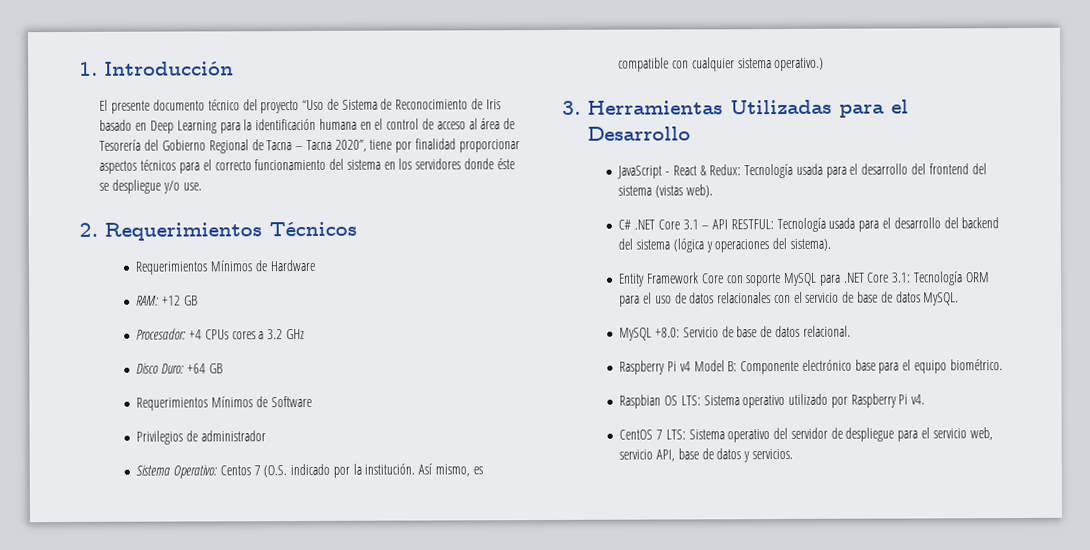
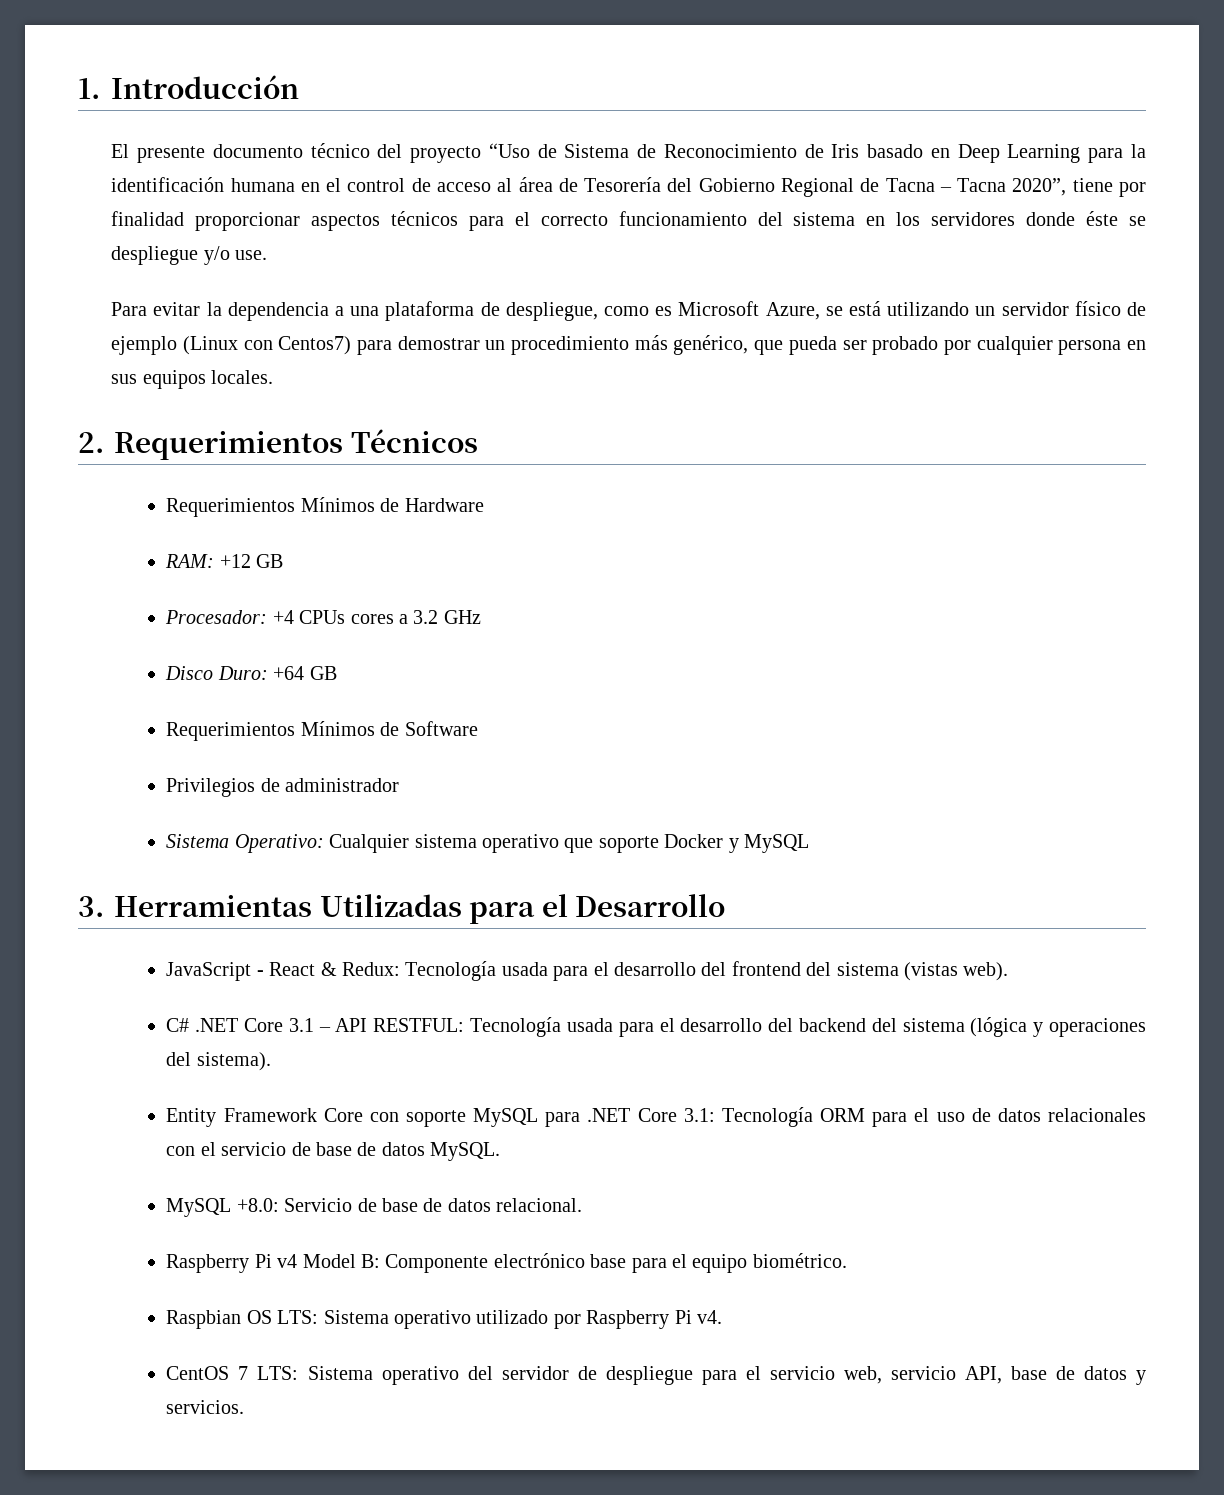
+ Para evitar la dependencia a una plataforma de despliegue, como es Microsoft Azure, se está utilizando un servidor físico de ejemplo (Linux con Centos7) para demostrar un procedimiento más genérico, que pueda ser probado por cualquier persona en sus equipos locales.
- Sistema Operativo: Centos 7 (O.S. indicado por la institución. Así mismo, es compatible con cualquier sistema operativo.)
+ Sistema Operativo: Cualquier sistema operativo que soporte Docker y MySQL

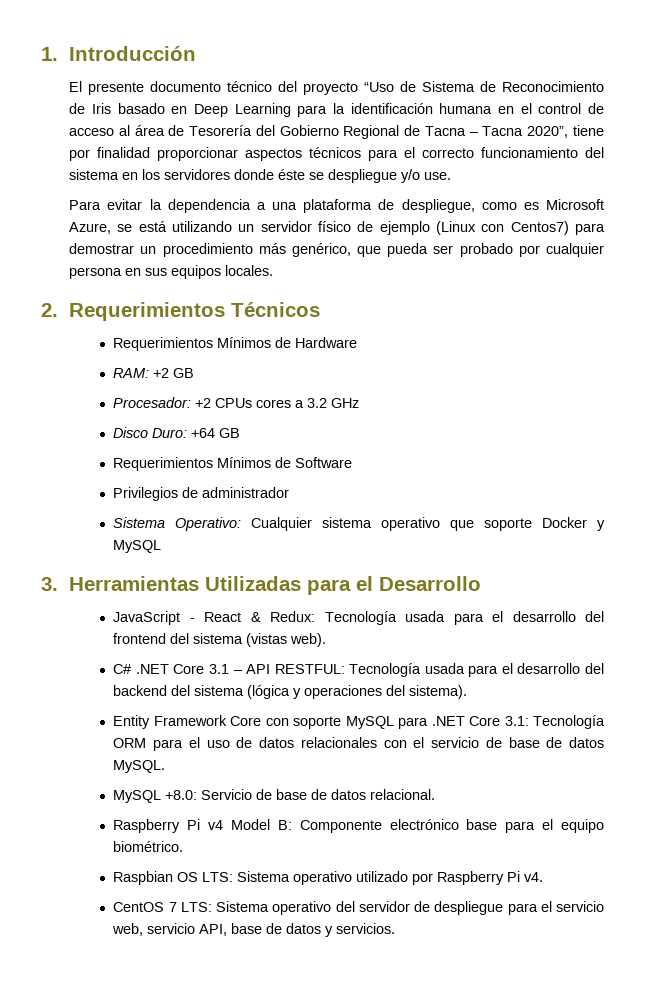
- RAM: +12 GB
+ RAM: +2 GB
- Procesador: +4 CPUs cores a 3.2 GHz
+ Procesador: +2 CPUs cores a 3.2 GHz

